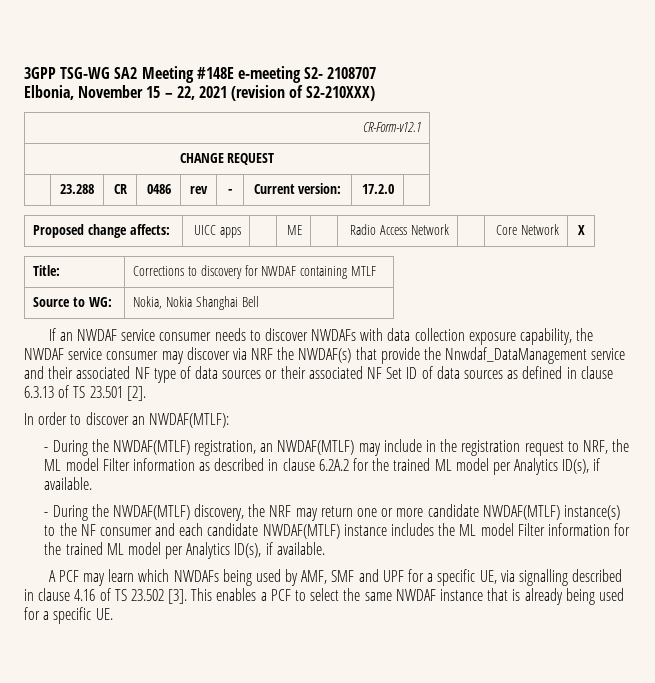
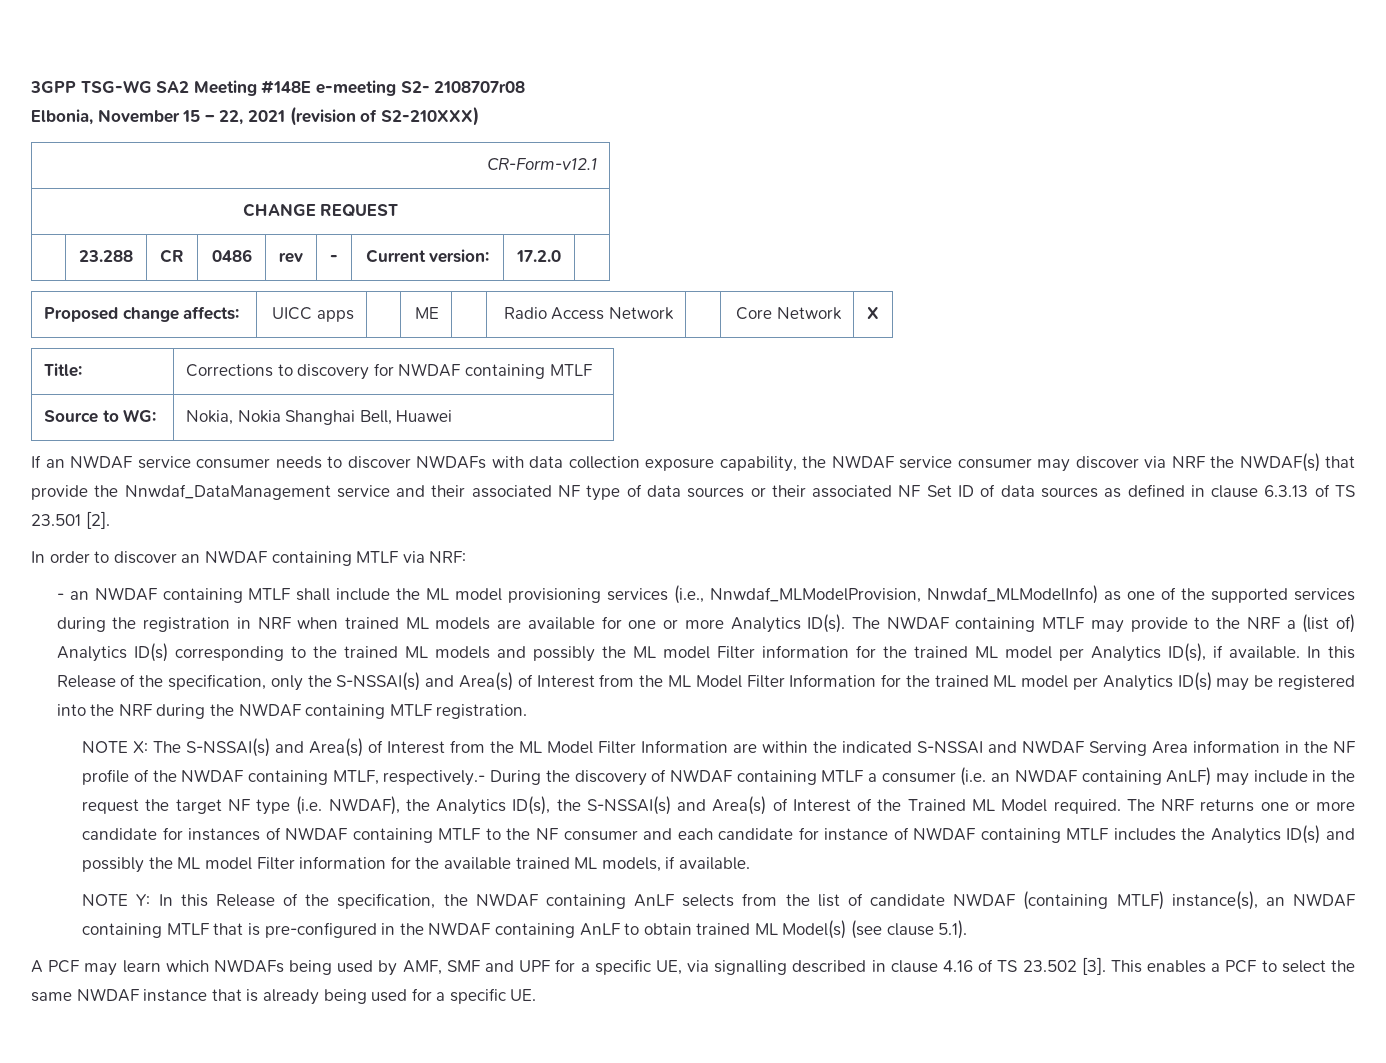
- 3GPP TSG-WG SA2 Meeting #148E e-meeting S2- 2108707
+ 3GPP TSG-WG SA2 Meeting #148E e-meeting S2- 2108707r08
- Source to WG: | Nokia, Nokia Shanghai Bell
+ Source to WG: | Nokia, Nokia Shanghai Bell, Huawei
- In order to discover an NWDAF(MTLF):
- - During the NWDAF(MTLF) registration, an NWDAF(MTLF) may include in the registration request to NRF, the ML model Filter information as described in clause 6.2A.2 for the trained ML model per Analytics ID(s), if available.
- - During the NWDAF(MTLF) discovery, the NRF may return one or more candidate NWDAF(MTLF) instance(s) to the NF consumer and each candidate NWDAF(MTLF) instance includes the ML model Filter information for the trained ML model per Analytics ID(s), if available.
+ In order to discover an NWDAF containing MTLF via NRF:
+ - an NWDAF containing MTLF shall include the ML model provisioning services (i.e., Nnwdaf_MLModelProvision, Nnwdaf_MLModelInfo) as one of the supported services during the registration in NRF when trained ML models are available for one or more Analytics ID(s). The NWDAF containing MTLF may provide to the NRF a (list of) Analytics ID(s) corresponding to the trained ML models and possibly the ML model Filter information for the trained ML model per Analytics ID(s), if available. In this Release of the specification, only the S-NSSAI(s) and Area(s) of Interest from the ML Model Filter Information for the trained ML model per Analytics ID(s) may be registered into the NRF during the NWDAF containing MTLF registration.
+ NOTE X: The S-NSSAI(s) and Area(s) of Interest from the ML Model Filter Information are within the indicated S-NSSAI and NWDAF Serving Area information in the NF profile of the NWDAF containing MTLF, respectively.- During the discovery of NWDAF containing MTLF a consumer (i.e. an NWDAF containing AnLF) may include in the request the target NF type (i.e. NWDAF), the Analytics ID(s), the S-NSSAI(s) and Area(s) of Interest of the Trained ML Model required. The NRF returns one or more candidate for instances of NWDAF containing MTLF to the NF consumer and each candidate for instance of NWDAF containing MTLF includes the Analytics ID(s) and possibly the ML model Filter information for the available trained ML models, if available.
+ NOTE Y: In this Release of the specification, the NWDAF containing AnLF selects from the list of candidate NWDAF (containing MTLF) instance(s), an NWDAF containing MTLF that is pre-configured in the NWDAF containing AnLF to obtain trained ML Model(s) (see clause 5.1).

